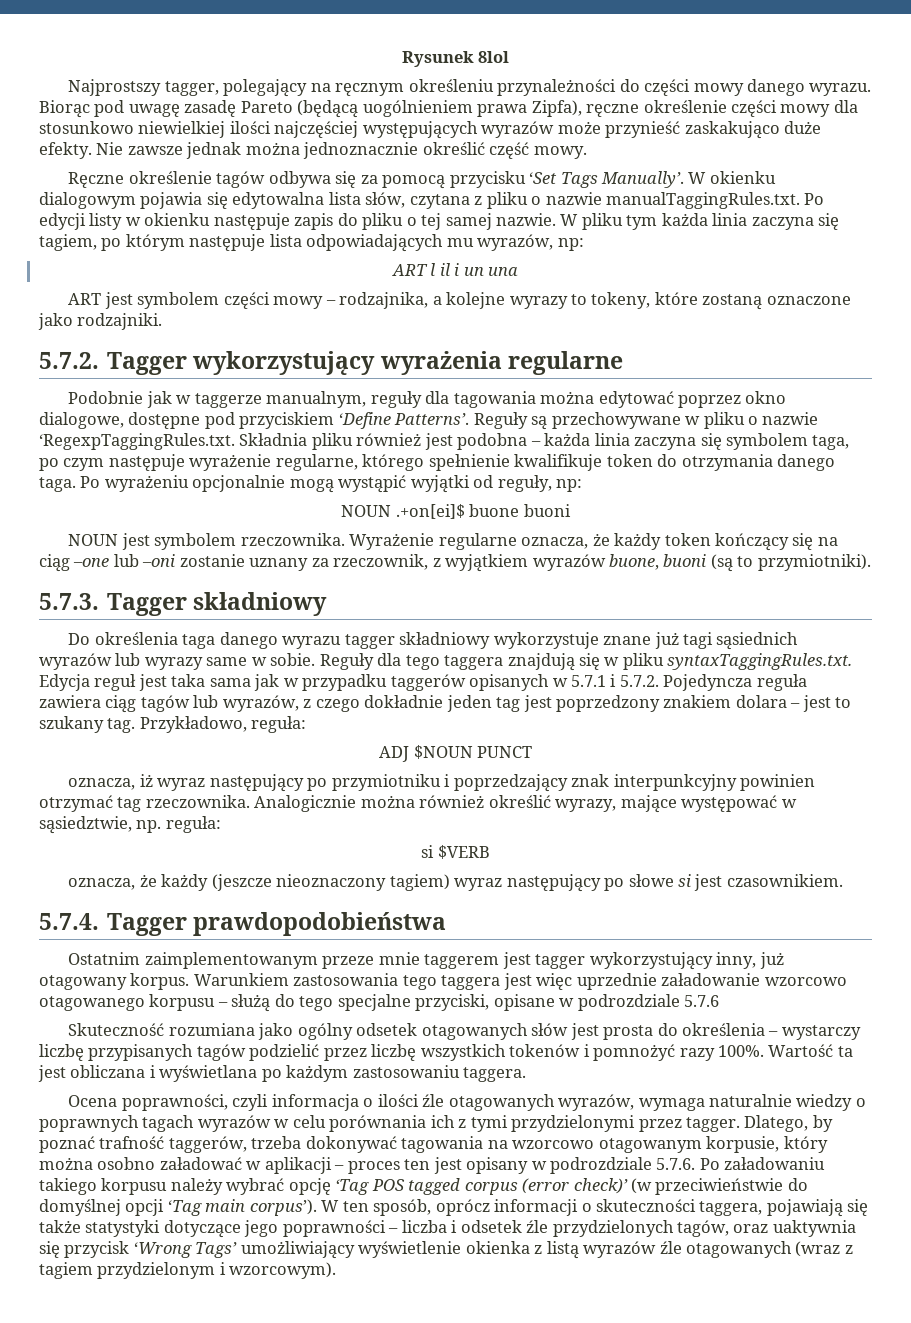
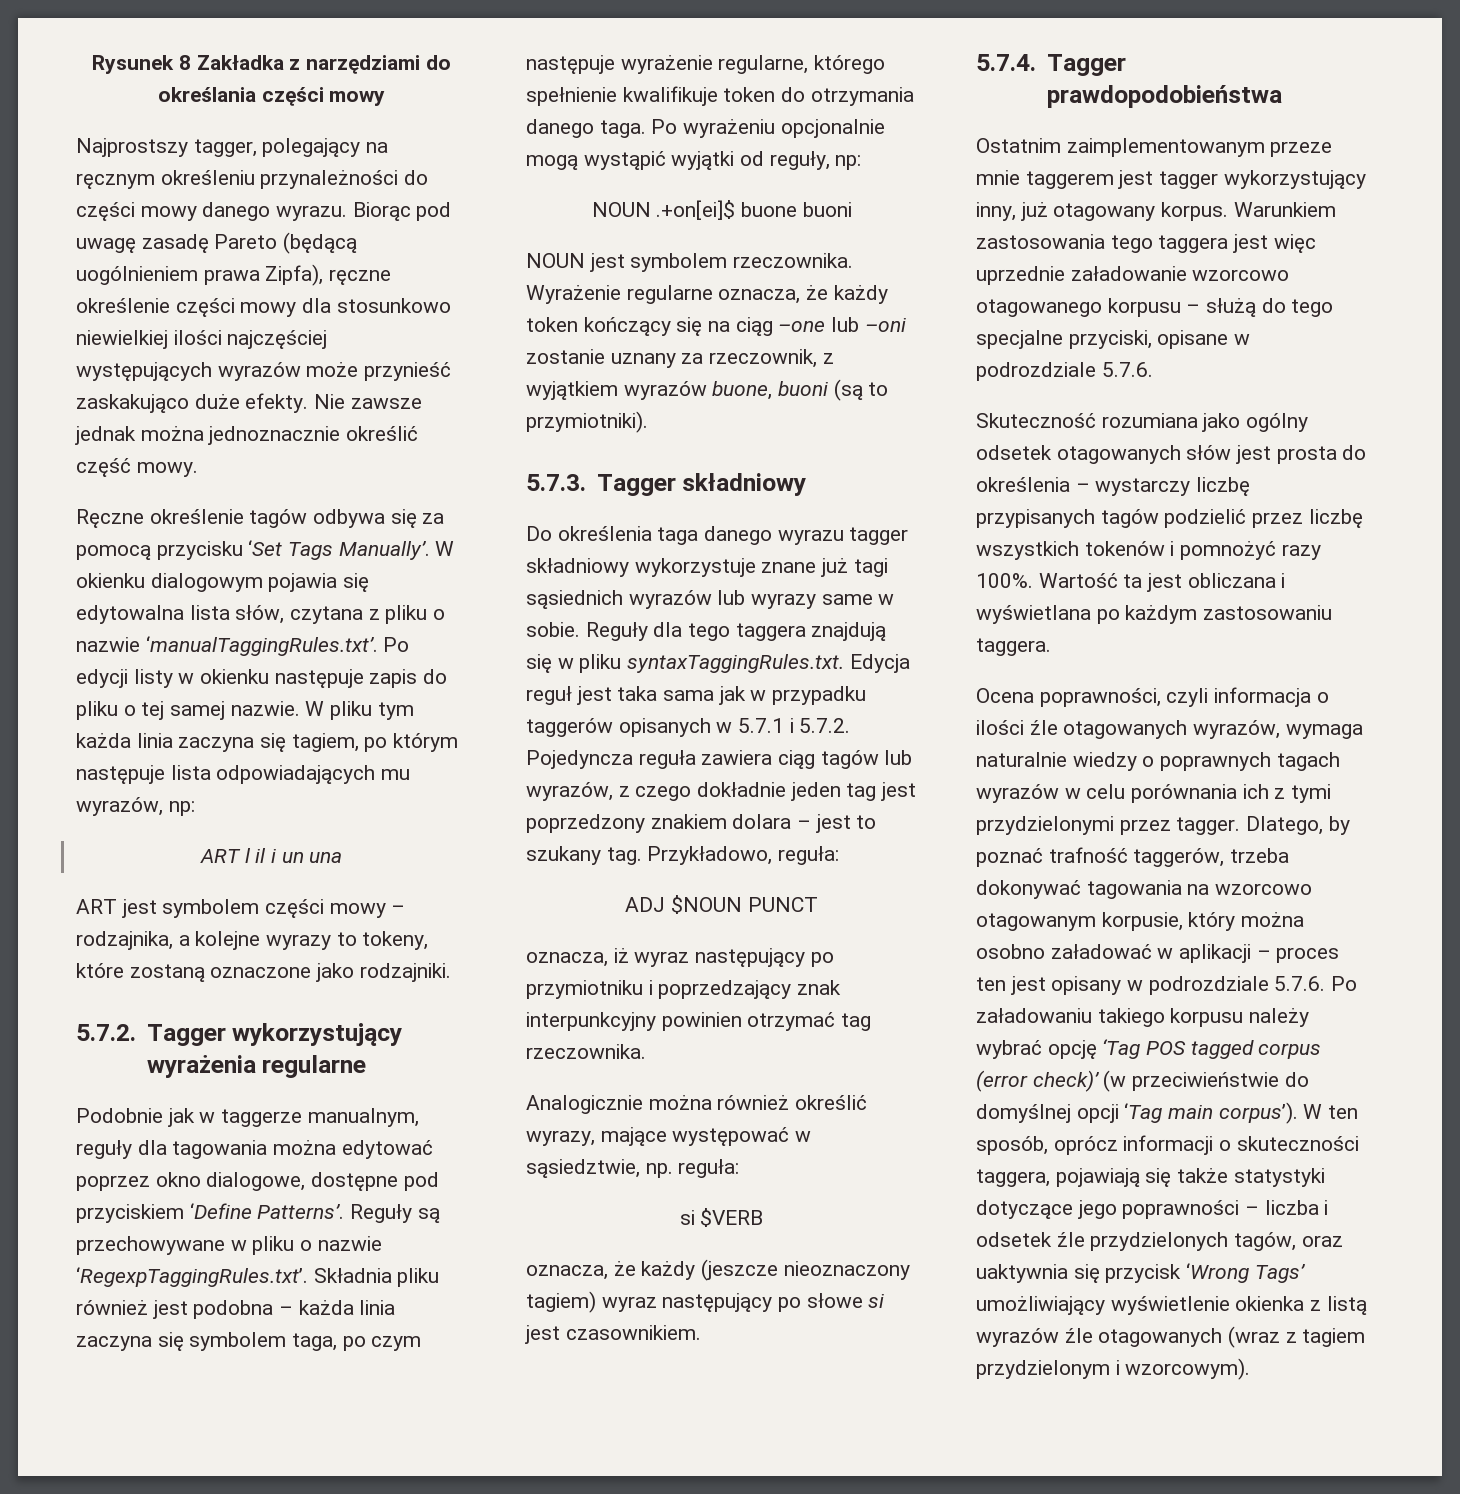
- Rysunek 8lol
+ Rysunek 8 Zakładka z narzędziami do określania części mowy
- W okienku dialogowym pojawia się edytowalna lista słów, czytana z pliku o nazwie manualTaggingRules.txt. Po edycji listy w okienku następuje zapis do pliku o tej samej nazwie.
+ W okienku dialogowym pojawia się edytowalna lista słów, czytana z pliku o nazwie ‘manualTaggingRules.txt’. Po edycji listy w okienku następuje zapis do pliku o tej samej nazwie.
- Reguły są przechowywane w pliku o nazwie ‘RegexpTaggingRules.txt. Składnia pliku również jest podobna – każda linia zaczyna się symbolem taga, po czym następuje wyrażenie regularne, którego spełnienie kwalifikuje token do otrzymania danego taga.
+ Reguły są przechowywane w pliku o nazwie ‘RegexpTaggingRules.txt’. Składnia pliku również jest podobna – każda linia zaczyna się symbolem taga, po czym następuje wyrażenie regularne, którego spełnienie kwalifikuje token do otrzymania danego taga.
- oznacza, iż wyraz następujący po przymiotniku i poprzedzający znak interpunkcyjny powinien otrzymać tag rzeczownika. Analogicznie można również określić wyrazy, mające występować w sąsiedztwie, np. reguła:
+ oznacza, iż wyraz następujący po przymiotniku i poprzedzający znak interpunkcyjny powinien otrzymać tag rzeczownika.
+ Analogicznie można również określić wyrazy, mające występować w sąsiedztwie, np. reguła:
- Warunkiem zastosowania tego taggera jest więc uprzednie załadowanie wzorcowo otagowanego korpusu – służą do tego specjalne przyciski, opisane w podrozdziale 5.7.6
+ Warunkiem zastosowania tego taggera jest więc uprzednie załadowanie wzorcowo otagowanego korpusu – służą do tego specjalne przyciski, opisane w podrozdziale 5.7.6.

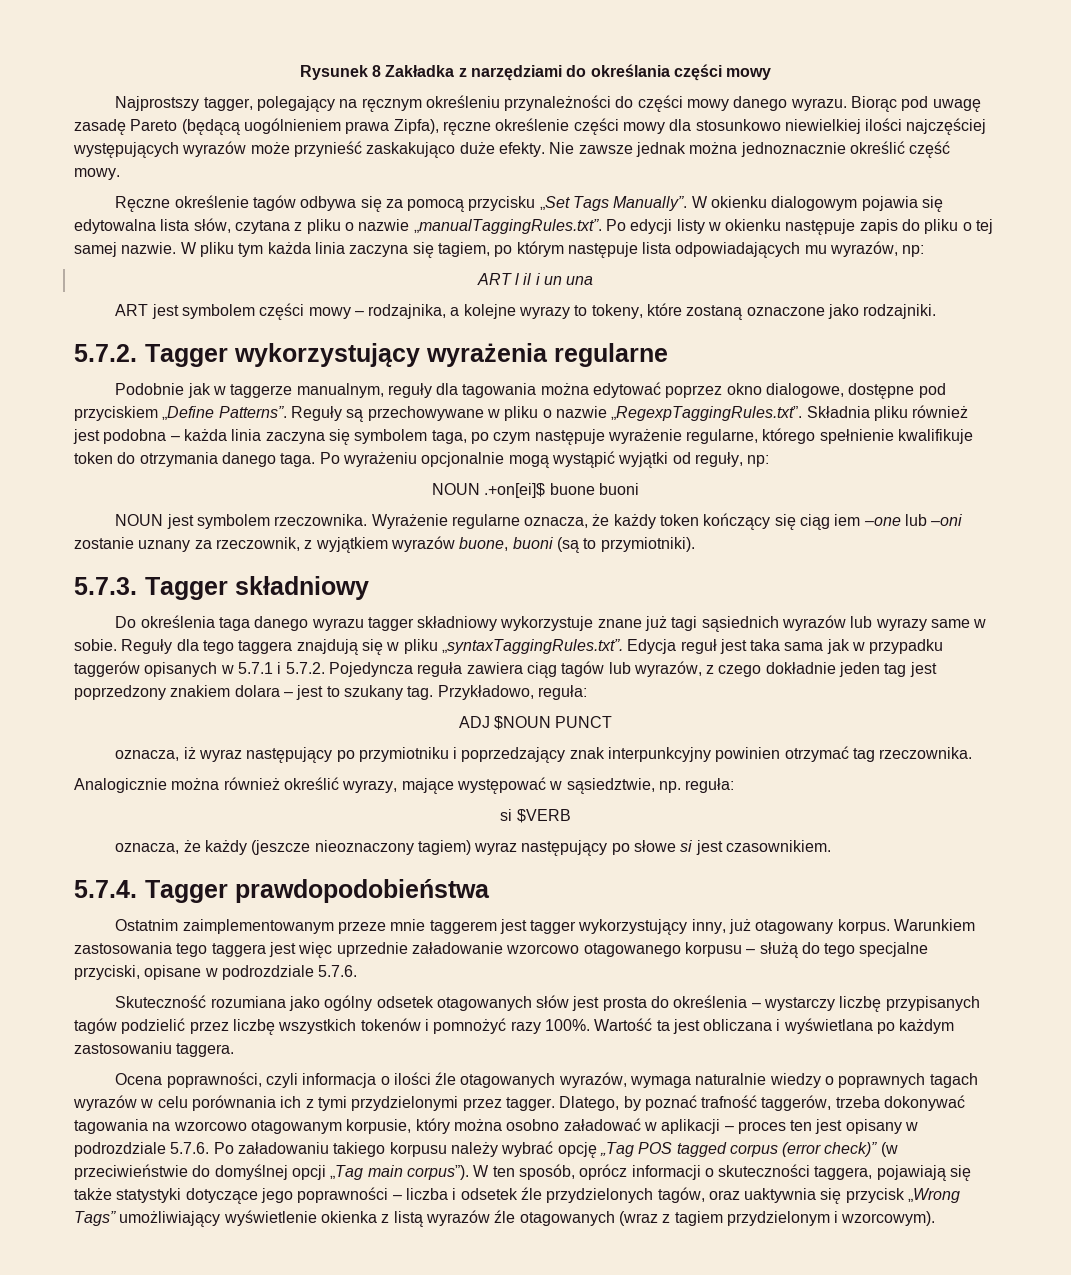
- Ręczne określenie tagów odbywa się za pomocą przycisku ‘Set Tags Manually’.
+ Ręczne określenie tagów odbywa się za pomocą przycisku „Set Tags Manually”.
- W okienku dialogowym pojawia się edytowalna lista słów, czytana z pliku o nazwie ‘manualTaggingRules.txt’. Po edycji listy w okienku następuje zapis do pliku o tej samej nazwie.
+ W okienku dialogowym pojawia się edytowalna lista słów, czytana z pliku o nazwie „manualTaggingRules.txt”. Po edycji listy w okienku następuje zapis do pliku o tej samej nazwie.
- Podobnie jak w taggerze manualnym, reguły dla tagowania można edytować poprzez okno dialogowe, dostępne pod przyciskiem ‘Define Patterns’.
+ Podobnie jak w taggerze manualnym, reguły dla tagowania można edytować poprzez okno dialogowe, dostępne pod przyciskiem „Define Patterns”.
- Reguły są przechowywane w pliku o nazwie ‘RegexpTaggingRules.txt’. Składnia pliku również jest podobna – każda linia zaczyna się symbolem taga, po czym następuje wyrażenie regularne, którego spełnienie kwalifikuje token do otrzymania danego taga.
+ Reguły są przechowywane w pliku o nazwie „RegexpTaggingRules.txt”. Składnia pliku również jest podobna – każda linia zaczyna się symbolem taga, po czym następuje wyrażenie regularne, którego spełnienie kwalifikuje token do otrzymania danego taga.
- Wyrażenie regularne oznacza, że każdy token kończący się na ciąg –one lub –oni zostanie uznany za rzeczownik, z wyjątkiem wyrazów buone, buoni (są to przymiotniki).
+ Wyrażenie regularne oznacza, że każdy token kończący się ciąg iem –one lub –oni zostanie uznany za rzeczownik, z wyjątkiem wyrazów buone, buoni (są to przymiotniki).
- Reguły dla tego taggera znajdują się w pliku syntaxTaggingRules.txt. Edycja reguł jest taka sama jak w przypadku taggerów opisanych w 5.7.1 i 5.7.2. Pojedyncza reguła zawiera ciąg tagów lub wyrazów, z czego dokładnie jeden tag jest poprzedzony znakiem dolara – jest to szukany tag.
+ Reguły dla tego taggera znajdują się w pliku „syntaxTaggingRules.txt”. Edycja reguł jest taka sama jak w przypadku taggerów opisanych w 5.7.1 i 5.7.2. Pojedyncza reguła zawiera ciąg tagów lub wyrazów, z czego dokładnie jeden tag jest poprzedzony znakiem dolara – jest to szukany tag.
- Dlatego, by poznać trafność taggerów, trzeba dokonywać tagowania na wzorcowo otagowanym korpusie, który można osobno załadować w aplikacji – proces ten jest opisany w podrozdziale 5.7.6. Po załadowaniu takiego korpusu należy wybrać opcję ‘Tag POS tagged corpus (error check)’ (w przeciwieństwie do domyślnej opcji ‘Tag main corpus’).
+ Dlatego, by poznać trafność taggerów, trzeba dokonywać tagowania na wzorcowo otagowanym korpusie, który można osobno załadować w aplikacji – proces ten jest opisany w podrozdziale 5.7.6. Po załadowaniu takiego korpusu należy wybrać opcję „Tag POS tagged corpus (error check)” (w przeciwieństwie do domyślnej opcji „Tag main corpus”).
- W ten sposób, oprócz informacji o skuteczności taggera, pojawiają się także statystyki dotyczące jego poprawności – liczba i odsetek źle przydzielonych tagów, oraz uaktywnia się przycisk ‘Wrong Tags’ umożliwiający wyświetlenie okienka z listą wyrazów źle otagowanych (wraz z tagiem przydzielonym i wzorcowym).
+ W ten sposób, oprócz informacji o skuteczności taggera, pojawiają się także statystyki dotyczące jego poprawności – liczba i odsetek źle przydzielonych tagów, oraz uaktywnia się przycisk „Wrong Tags” umożliwiający wyświetlenie okienka z listą wyrazów źle otagowanych (wraz z tagiem przydzielonym i wzorcowym).

